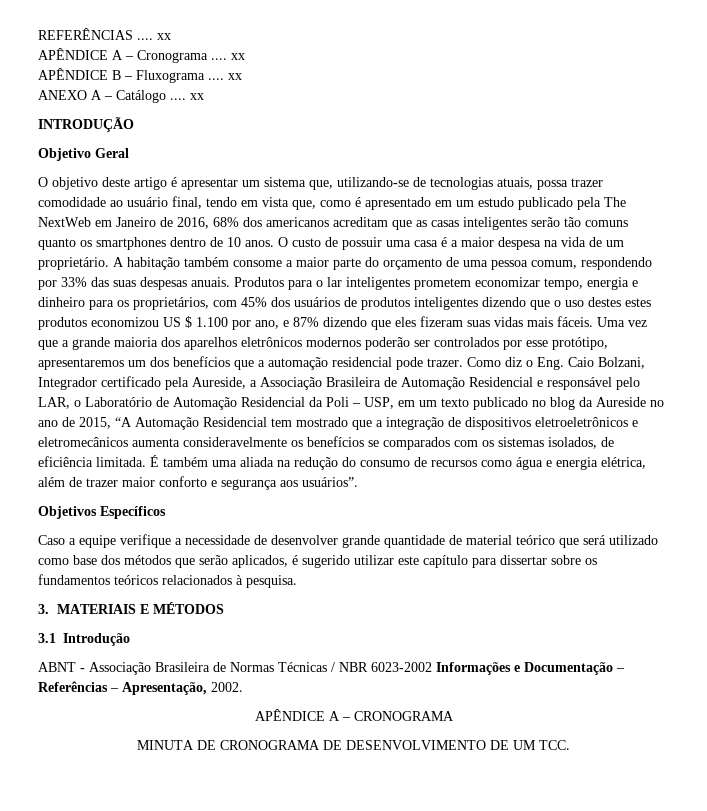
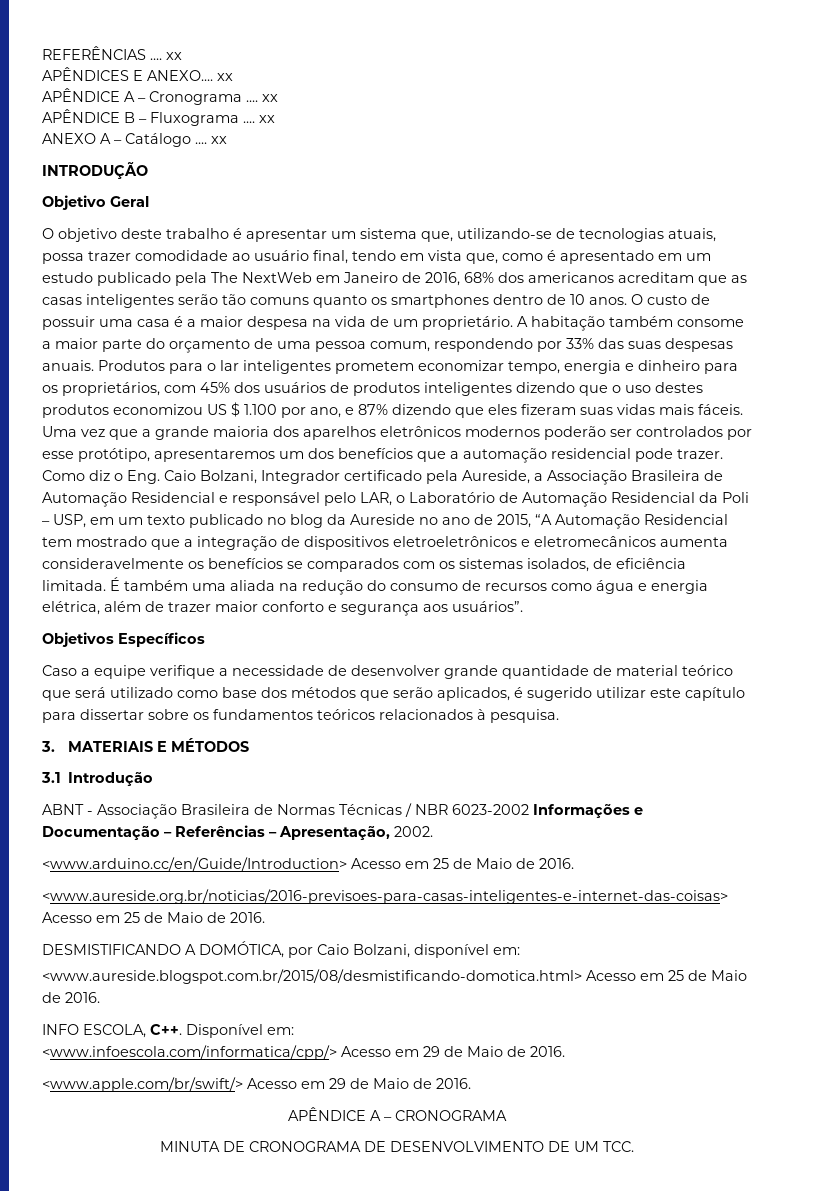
+ APÊNDICES E ANEXO.... xx
- O objetivo deste artigo é apresentar um sistema que, utilizando-se de tecnologias atuais, possa trazer comodidade ao usuário final, tendo em vista que, como é apresentado em um estudo publicado pela The NextWeb em Janeiro de 2016, 68% dos americanos acreditam que as casas inteligentes serão tão comuns quanto os smartphones dentro de 10 anos.
+ O objetivo deste trabalho é apresentar um sistema que, utilizando-se de tecnologias atuais, possa trazer comodidade ao usuário final, tendo em vista que, como é apresentado em um estudo publicado pela The NextWeb em Janeiro de 2016, 68% dos americanos acreditam que as casas inteligentes serão tão comuns quanto os smartphones dentro de 10 anos.
- Produtos para o lar inteligentes prometem economizar tempo, energia e dinheiro para os proprietários, com 45% dos usuários de produtos inteligentes dizendo que o uso destes estes produtos economizou US $ 1.100 por ano, e 87% dizendo que eles fizeram suas vidas mais fáceis.
+ Produtos para o lar inteligentes prometem economizar tempo, energia e dinheiro para os proprietários, com 45% dos usuários de produtos inteligentes dizendo que o uso destes produtos economizou US $ 1.100 por ano, e 87% dizendo que eles fizeram suas vidas mais fáceis.
+ <www.arduino.cc/en/Guide/Introduction> Acesso em 25 de Maio de 2016.
+ <www.aureside.org.br/noticias/2016-previsoes-para-casas-inteligentes-e-internet-das-coisas> Acesso em 25 de Maio de 2016.
+ DESMISTIFICANDO A DOMÓTICA, por Caio Bolzani, disponível em:
+ <www.aureside.blogspot.com.br/2015/08/desmistificando-domotica.html> Acesso em 25 de Maio de 2016.
+ INFO ESCOLA, C++. Disponível em:
+ <www.infoescola.com/informatica/cpp/> Acesso em 29 de Maio de 2016.
+ <www.apple.com/br/swift/> Acesso em 29 de Maio de 2016.

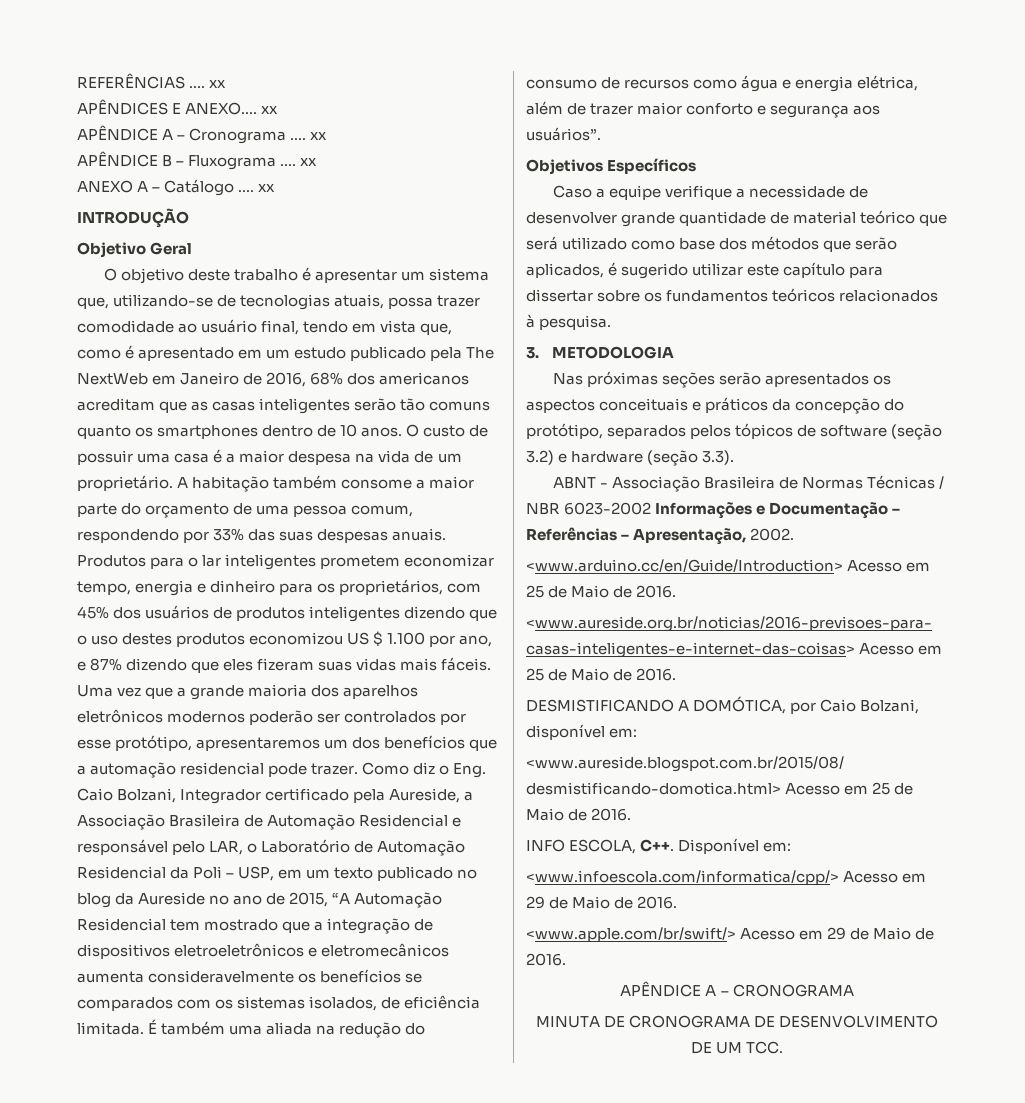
- 3. MATERIAIS E MÉTODOS
- 3.1 Introdução
+ 3. METODOLOGIA
+ Nas próximas seções serão apresentados os aspectos conceituais e práticos da concepção do protótipo, separados pelos tópicos de software (seção 3.2) e hardware (seção 3.3).

